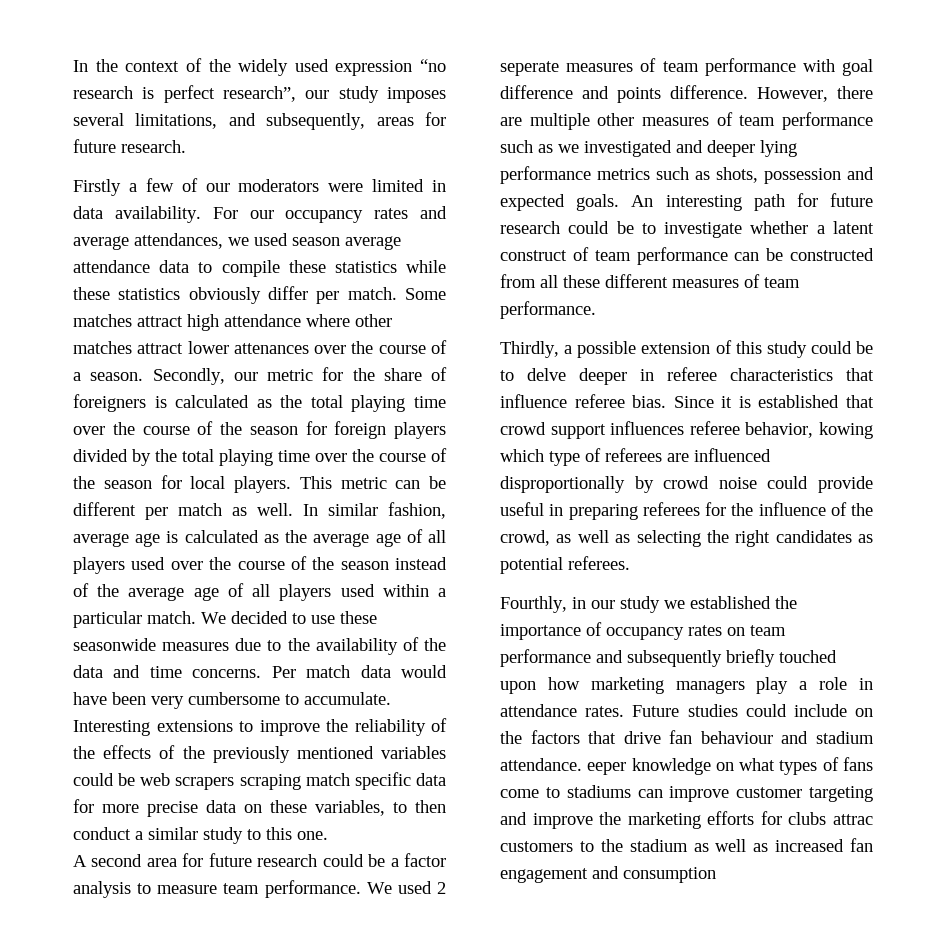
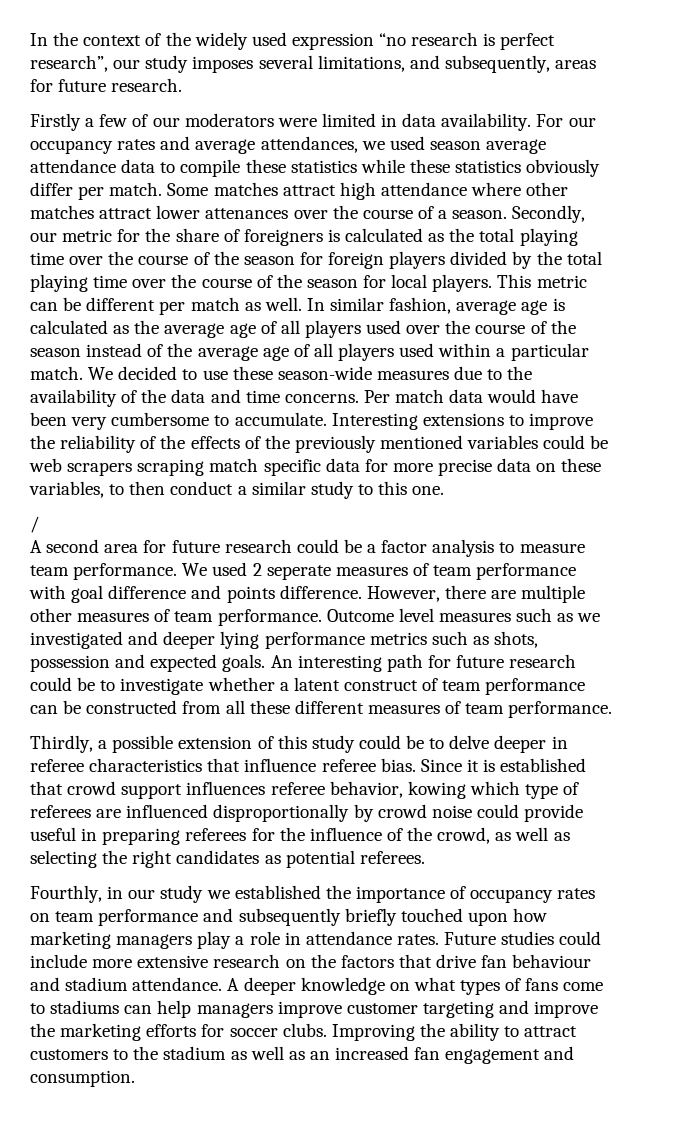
- We decided to use these seasonwide measures due to the availability of the data and time concerns.
+ We decided to use these season-wide measures due to the availability of the data and time concerns.
+ /
- However, there are multiple other measures of team performance such as we investigated and deeper lying performance metrics such as shots, possession and expected goals.
+ However, there are multiple other measures of team performance. Outcome level measures such as we investigated and deeper lying performance metrics such as shots, possession and expected goals.
- Future studies could include on the factors that drive fan behaviour and stadium attendance. eeper knowledge on what types of fans come to stadiums can improve customer targeting and improve the marketing efforts for clubs attrac customers to the stadium as well as increased fan engagement and consumption
+ Future studies could include more extensive research on the factors that drive fan behaviour and stadium attendance. A deeper knowledge on what types of fans come to stadiums can help managers improve customer targeting and improve the marketing efforts for soccer clubs. Improving the ability to attract customers to the stadium as well as an increased fan engagement and consumption.

